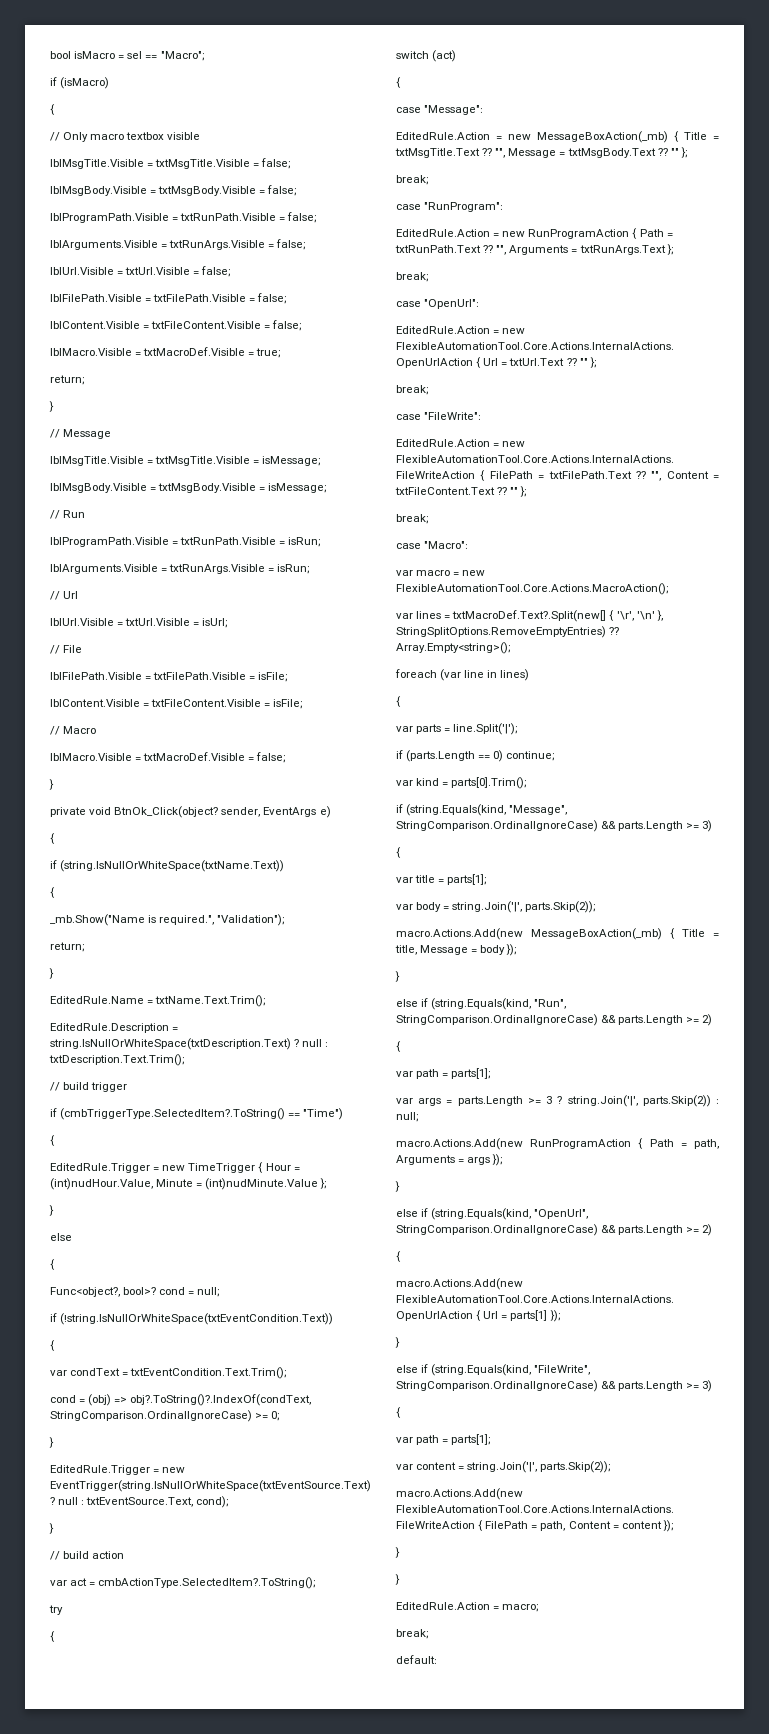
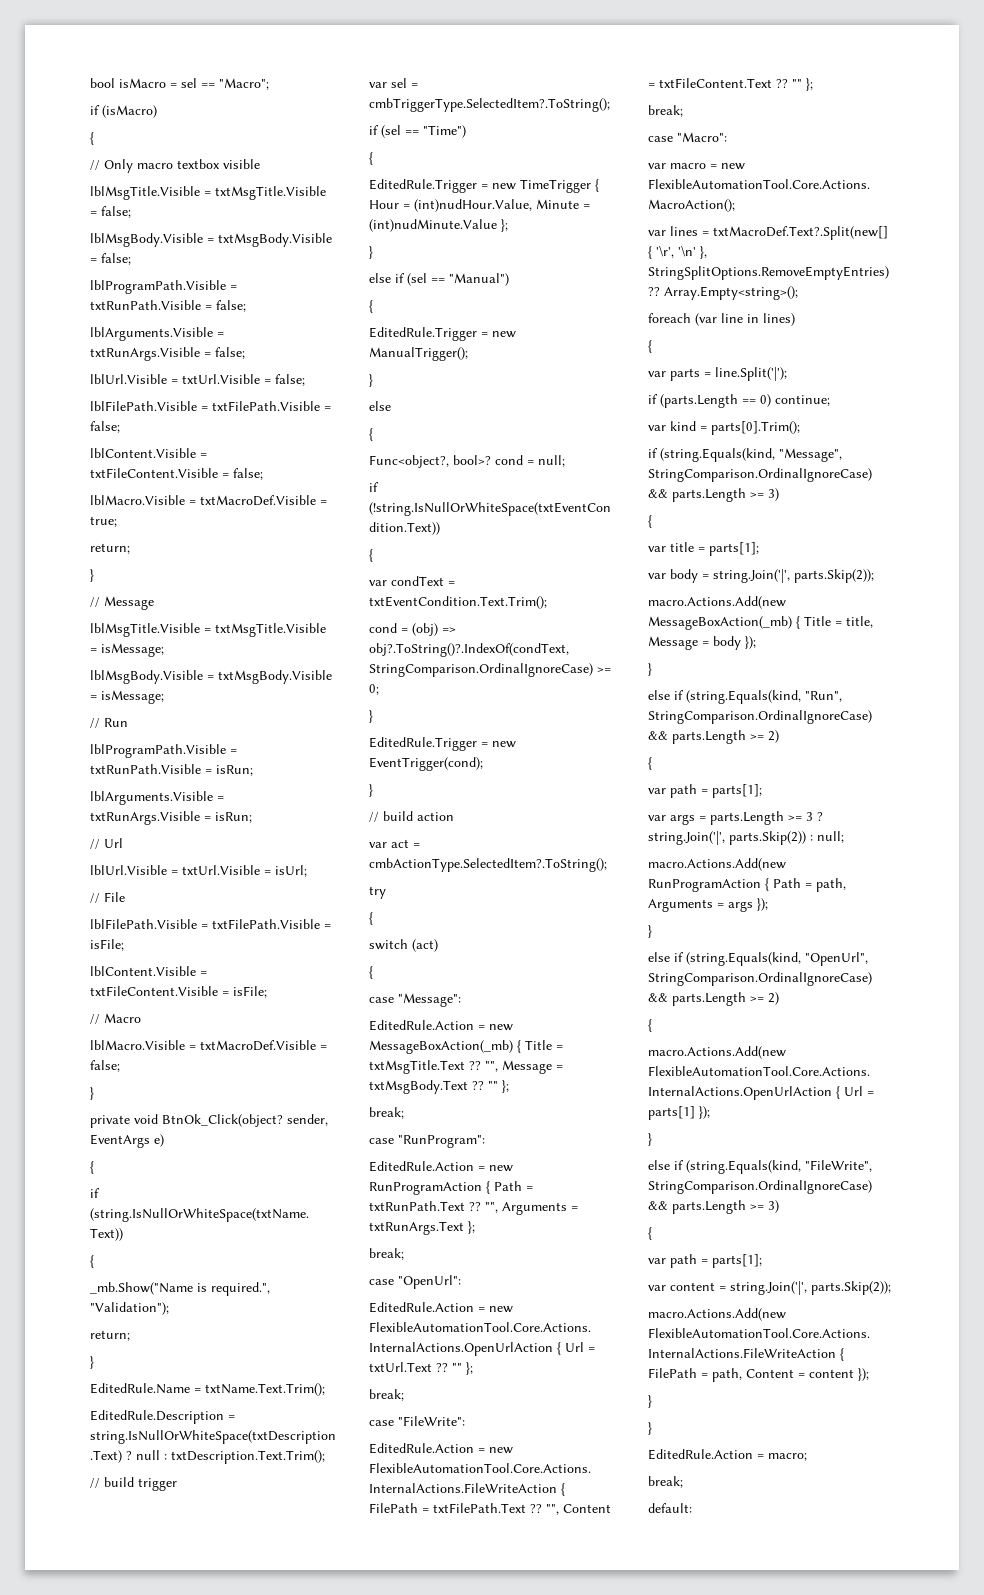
- if (cmbTriggerType.SelectedItem?.ToString() == "Time")
+ var sel = cmbTriggerType.SelectedItem?.ToString();
+ if (sel == "Time")
+ else if (sel == "Manual")
+ {
+ EditedRule.Trigger = new ManualTrigger();
+ }
- EditedRule.Trigger = new EventTrigger(string.IsNullOrWhiteSpace(txtEventSource.Text) ? null : txtEventSource.Text, cond);
+ EditedRule.Trigger = new EventTrigger(cond);

